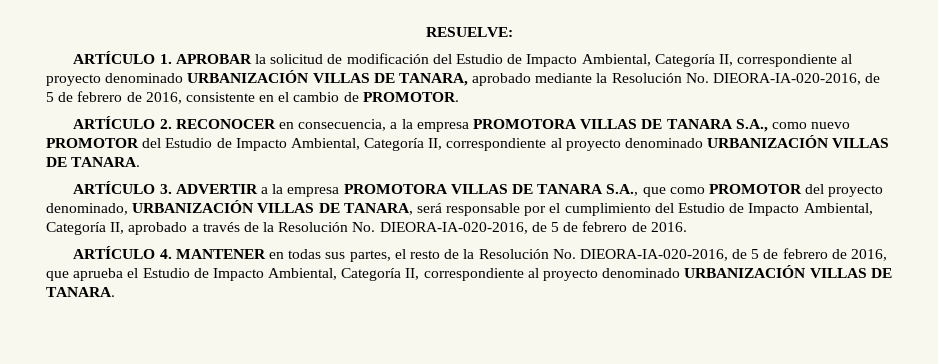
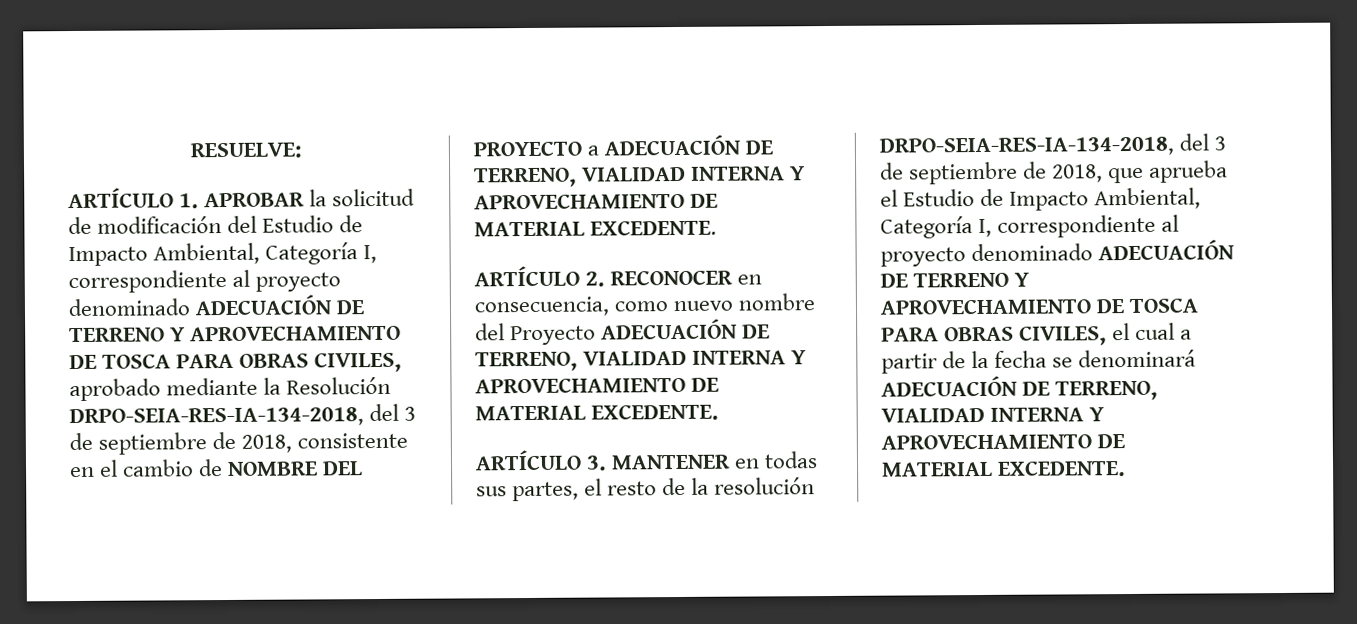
- ARTÍCULO 1. APROBAR la solicitud de modificación del Estudio de Impacto Ambiental, Categoría II, correspondiente al proyecto denominado URBANIZACIÓN VILLAS DE TANARA, aprobado mediante la Resolución No. DIEORA-IA-020-2016, de 5 de febrero de 2016, consistente en el cambio de PROMOTOR.
+ ARTÍCULO 1. APROBAR la solicitud de modificación del Estudio de Impacto Ambiental, Categoría I, correspondiente al proyecto denominado ADECUACIÓN DE TERRENO Y APROVECHAMIENTO DE TOSCA PARA OBRAS CIVILES, aprobado mediante la Resolución DRPO-SEIA-RES-IA-134-2018, del 3 de septiembre de 2018, consistente en el cambio de NOMBRE DEL PROYECTO a ADECUACIÓN DE TERRENO, VIALIDAD INTERNA Y APROVECHAMIENTO DE MATERIAL EXCEDENTE.
- ARTÍCULO 2. RECONOCER en consecuencia, a la empresa PROMOTORA VILLAS DE TANARA S.A., como nuevo PROMOTOR del Estudio de Impacto Ambiental, Categoría II, correspondiente al proyecto denominado URBANIZACIÓN VILLAS DE TANARA.
- ARTÍCULO 3. ADVERTIR a la empresa PROMOTORA VILLAS DE TANARA S.A., que como PROMOTOR del proyecto denominado, URBANIZACIÓN VILLAS DE TANARA, será responsable por el cumplimiento del Estudio de Impacto Ambiental, Categoría II, aprobado a través de la Resolución No. DIEORA-IA-020-2016, de 5 de febrero de 2016.
- ARTÍCULO 4. MANTENER en todas sus partes, el resto de la Resolución No. DIEORA-IA-020-2016, de 5 de febrero de 2016, que aprueba el Estudio de Impacto Ambiental, Categoría II, correspondiente al proyecto denominado URBANIZACIÓN VILLAS DE TANARA.
+ ARTÍCULO 2. RECONOCER en consecuencia, como nuevo nombre del Proyecto ADECUACIÓN DE TERRENO, VIALIDAD INTERNA Y APROVECHAMIENTO DE MATERIAL EXCEDENTE.
+ ARTÍCULO 3. MANTENER en todas sus partes, el resto de la resolución DRPO-SEIA-RES-IA-134-2018, del 3 de septiembre de 2018, que aprueba el Estudio de Impacto Ambiental, Categoría I, correspondiente al proyecto denominado ADECUACIÓN DE TERRENO Y APROVECHAMIENTO DE TOSCA PARA OBRAS CIVILES, el cual a partir de la fecha se denominará ADECUACIÓN DE TERRENO, VIALIDAD INTERNA Y APROVECHAMIENTO DE MATERIAL EXCEDENTE.

